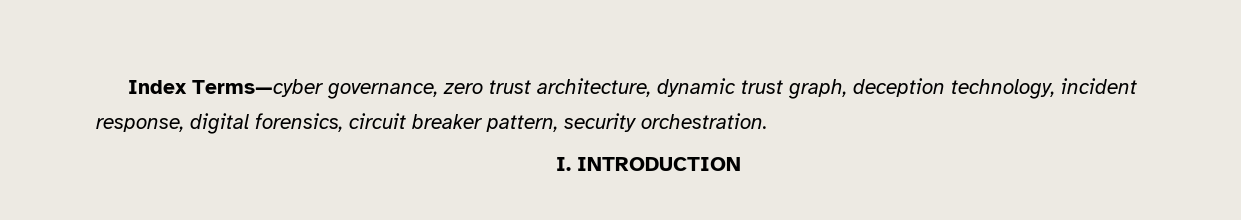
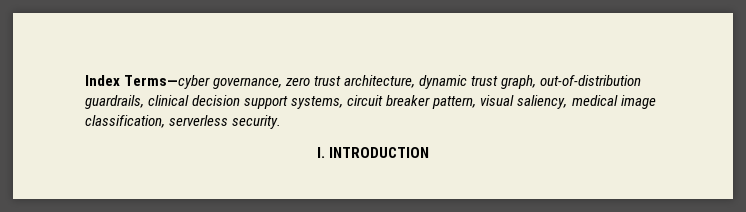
- Index Terms—cyber governance, zero trust architecture, dynamic trust graph, deception technology, incident response, digital forensics, circuit breaker pattern, security orchestration.
+ Index Terms—cyber governance, zero trust architecture, dynamic trust graph, out-of-distribution guardrails, clinical decision support systems, circuit breaker pattern, visual saliency, medical image classification, serverless security.

